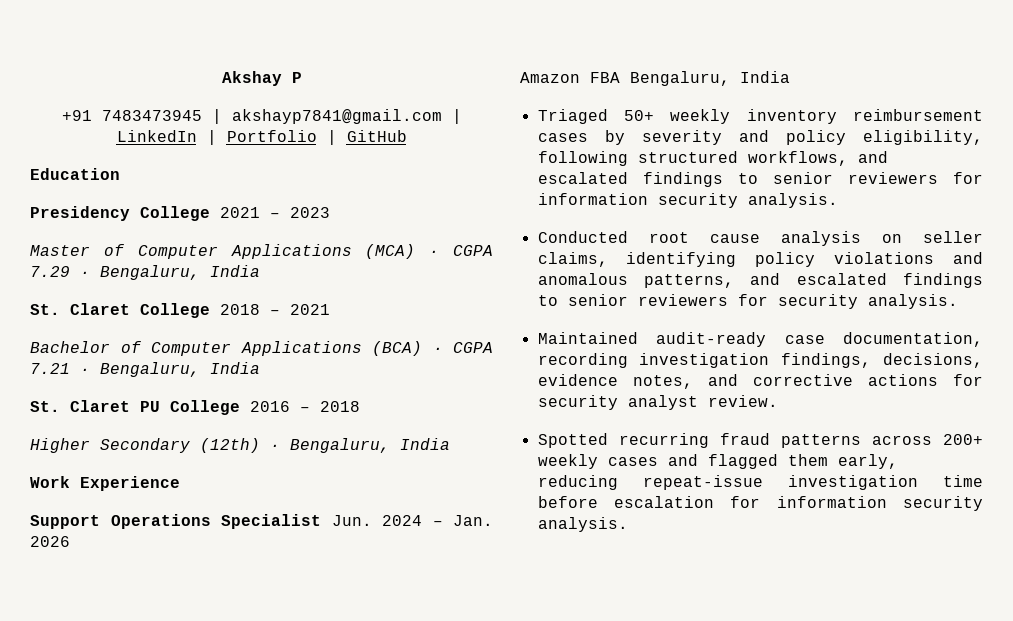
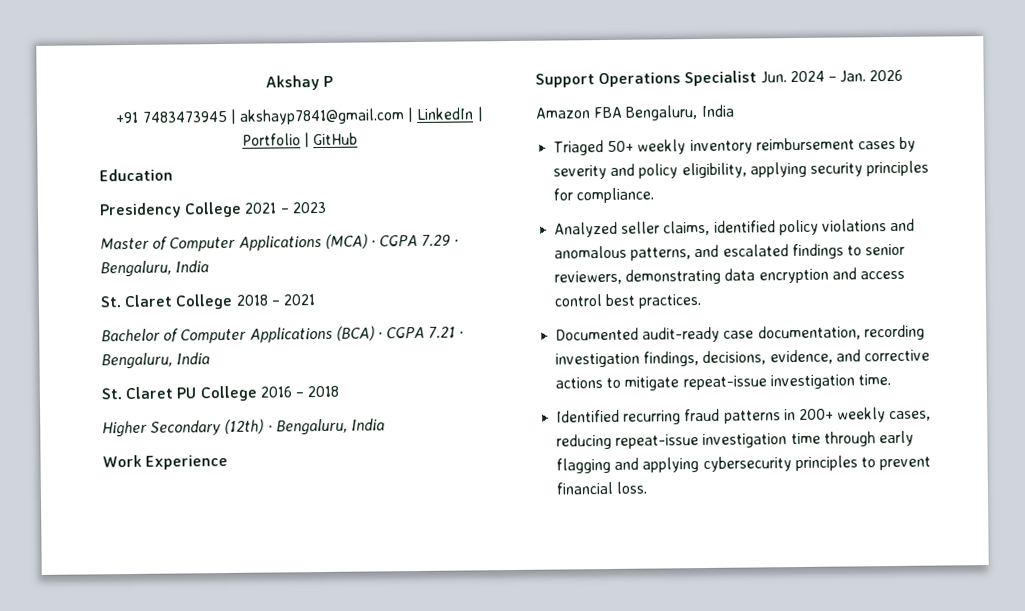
- Triaged 50+ weekly inventory reimbursement cases by severity and policy eligibility, following structured workflows, and escalated findings to senior reviewers for information security analysis.
- Conducted root cause analysis on seller claims, identifying policy violations and anomalous patterns, and escalated findings to senior reviewers for security analysis.
- Maintained audit-ready case documentation, recording investigation findings, decisions, evidence notes, and corrective actions for security analyst review.
- Spotted recurring fraud patterns across 200+ weekly cases and flagged them early, reducing repeat-issue investigation time before escalation for information security analysis.
+ Triaged 50+ weekly inventory reimbursement cases by severity and policy eligibility, applying security principles for compliance.
+ Analyzed seller claims, identified policy violations and anomalous patterns, and escalated findings to senior reviewers, demonstrating data encryption and access control best practices.
+ Documented audit-ready case documentation, recording investigation findings, decisions, evidence, and corrective actions to mitigate repeat-issue investigation time.
+ Identified recurring fraud patterns in 200+ weekly cases, reducing repeat-issue investigation time through early flagging and applying cybersecurity principles to prevent financial loss.

